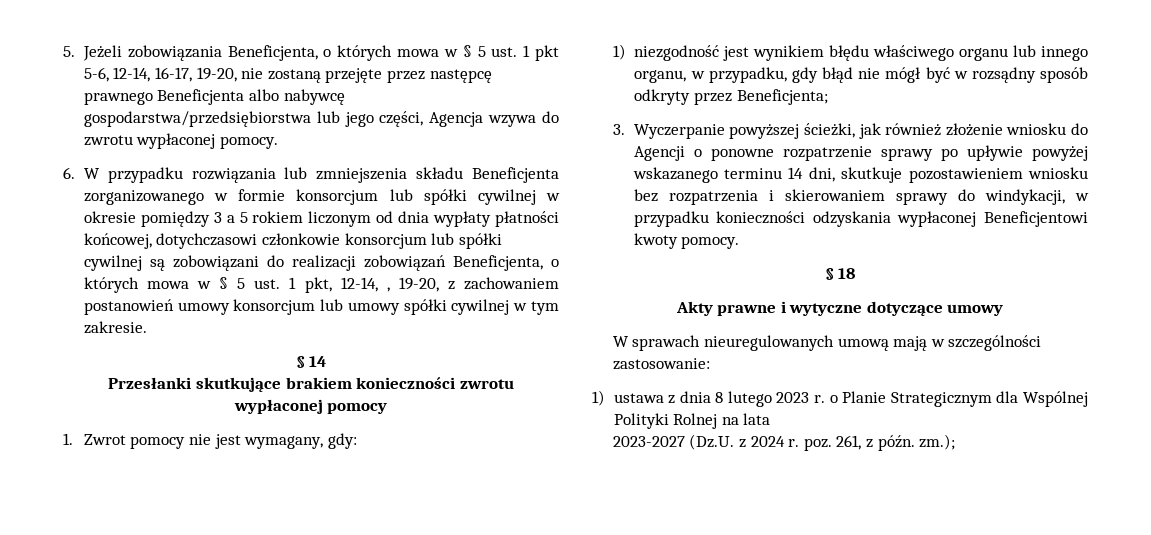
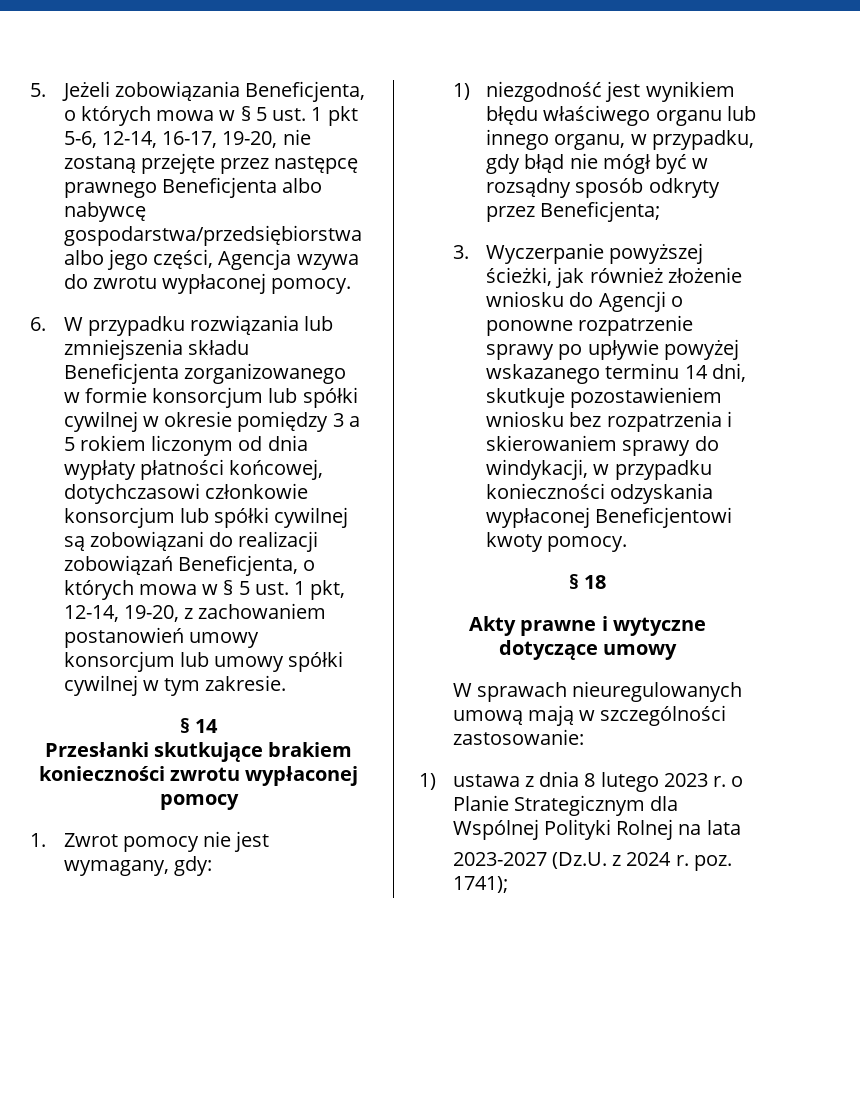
- 5. Jeżeli zobowiązania Beneficjenta, o których mowa w § 5 ust. 1 pkt 5-6, 12-14, 16-17, 19-20, nie zostaną przejęte przez następcę prawnego Beneficjenta albo nabywcę gospodarstwa/przedsiębiorstwa lub jego części, Agencja wzywa do zwrotu wypłaconej pomocy.
+ 5. Jeżeli zobowiązania Beneficjenta, o których mowa w § 5 ust. 1 pkt 5-6, 12-14, 16-17, 19-20, nie zostaną przejęte przez następcę prawnego Beneficjenta albo nabywcę gospodarstwa/przedsiębiorstwa albo jego części, Agencja wzywa do zwrotu wypłaconej pomocy.
- 6. W przypadku rozwiązania lub zmniejszenia składu Beneficjenta zorganizowanego w formie konsorcjum lub spółki cywilnej w okresie pomiędzy 3 a 5 rokiem liczonym od dnia wypłaty płatności końcowej, dotychczasowi członkowie konsorcjum lub spółki cywilnej są zobowiązani do realizacji zobowiązań Beneficjenta, o których mowa w § 5 ust. 1 pkt, 12-14, , 19-20, z zachowaniem postanowień umowy konsorcjum lub umowy spółki cywilnej w tym zakresie.
+ 6. W przypadku rozwiązania lub zmniejszenia składu Beneficjenta zorganizowanego w formie konsorcjum lub spółki cywilnej w okresie pomiędzy 3 a 5 rokiem liczonym od dnia wypłaty płatności końcowej, dotychczasowi członkowie konsorcjum lub spółki cywilnej są zobowiązani do realizacji zobowiązań Beneficjenta, o których mowa w § 5 ust. 1 pkt, 12-14, 19-20, z zachowaniem postanowień umowy konsorcjum lub umowy spółki cywilnej w tym zakresie.
- 2023-2027 (Dz.U. z 2024 r. poz. 261, z późn. zm.);
+ 2023-2027 (Dz.U. z 2024 r. poz. 1741);

